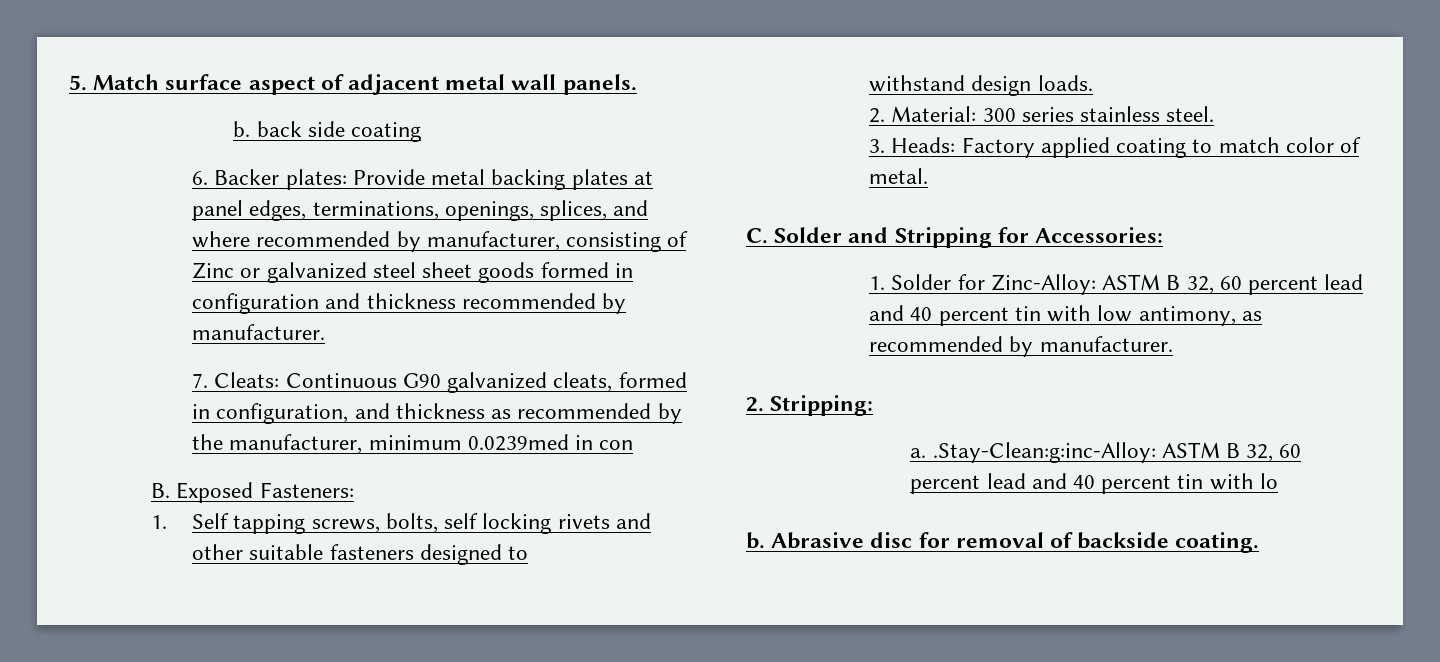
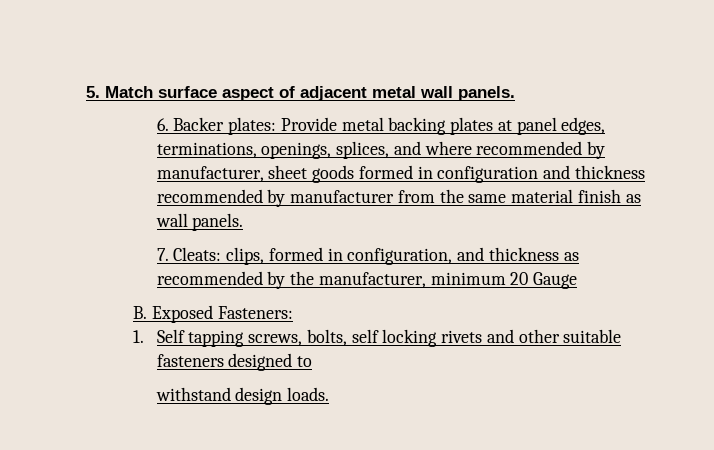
- b. back side coating
- 6. Backer plates: Provide metal backing plates at panel edges, terminations, openings, splices, and where recommended by manufacturer, consisting of Zinc or galvanized steel sheet goods formed in configuration and thickness recommended by manufacturer.
- 7. Cleats: Continuous G90 galvanized cleats, formed in configuration, and thickness as recommended by the manufacturer, minimum 0.0239med in con
+ 6. Backer plates: Provide metal backing plates at panel edges, terminations, openings, splices, and where recommended by manufacturer, sheet goods formed in configuration and thickness recommended by manufacturer from the same material finish as wall panels.
+ 7. Cleats: clips, formed in configuration, and thickness as recommended by the manufacturer, minimum 20 Gauge
- 2. Material: 300 series stainless steel.
- 3. Heads: Factory applied coating to match color of metal.
- C. Solder and Stripping for Accessories:
- 1. Solder for Zinc-Alloy: ASTM B 32, 60 percent lead and 40 percent tin with low antimony, as recommended by manufacturer.
- 2. Stripping:
- a. .Stay-Clean:g:inc-Alloy: ASTM B 32, 60 percent lead and 40 percent tin with lo
- b. Abrasive disc for removal of backside coating.

